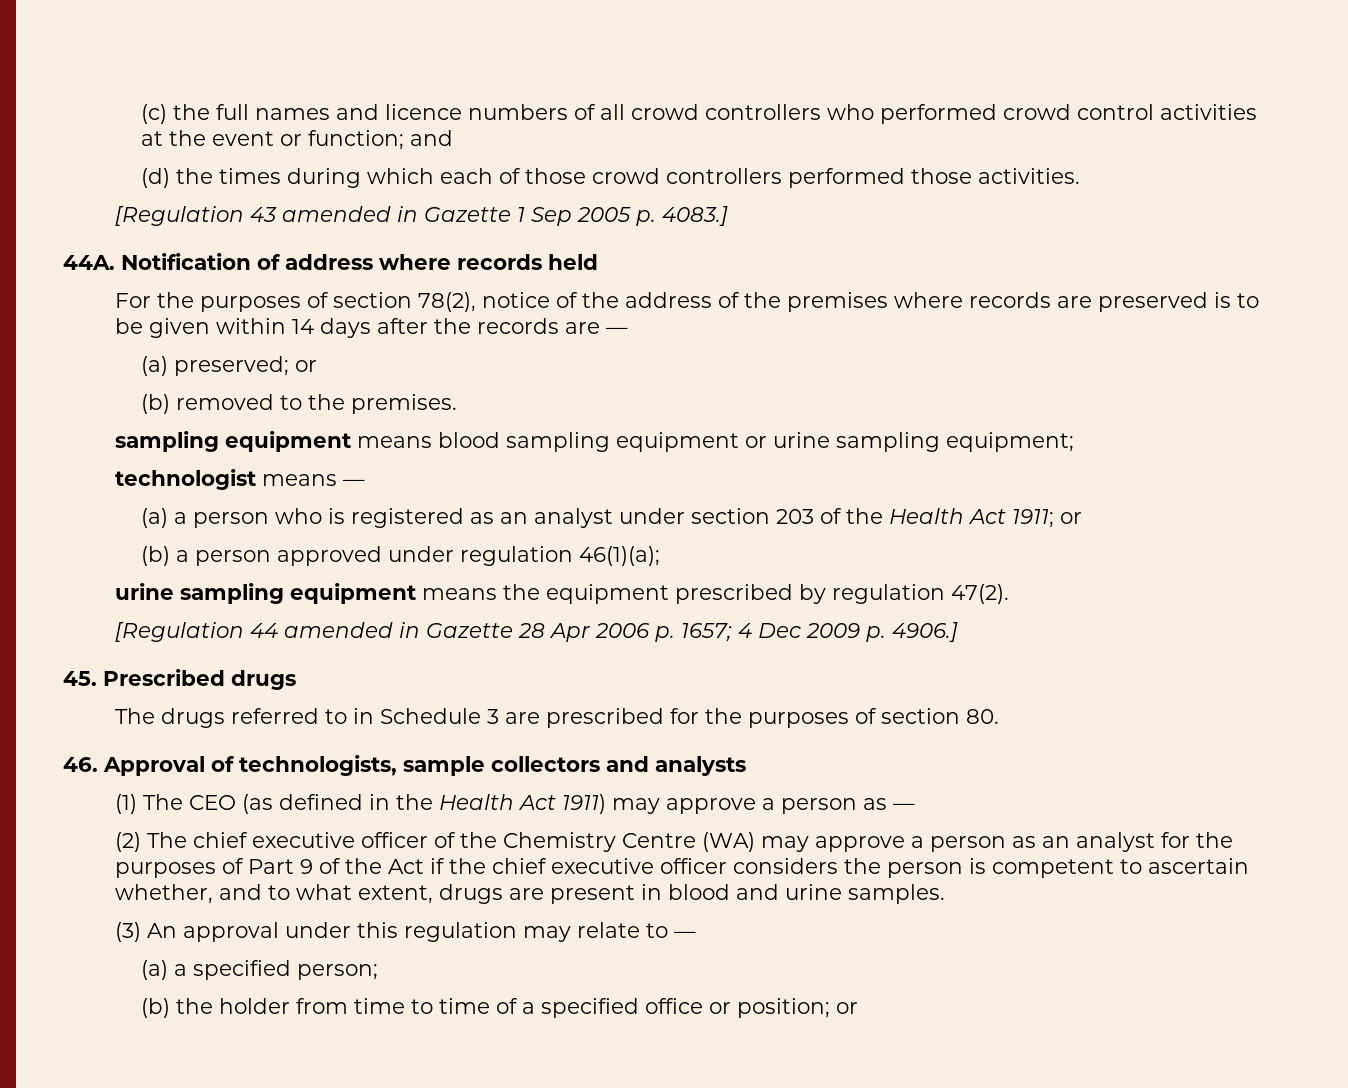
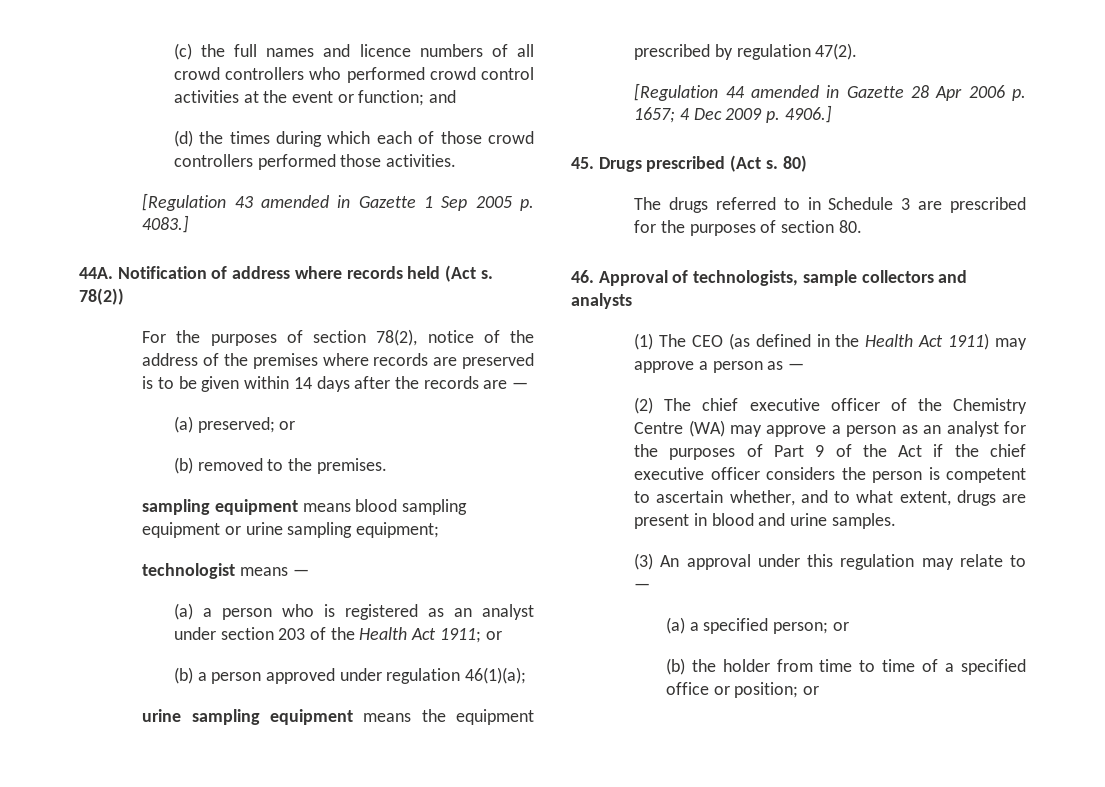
- Notification of address where records held
+ Notification of address where records held (Act s. 78(2))
- 45. Prescribed drugs
+ 45. Drugs prescribed (Act s. 80)
- (a) a specified person;
+ (a) a specified person; or

